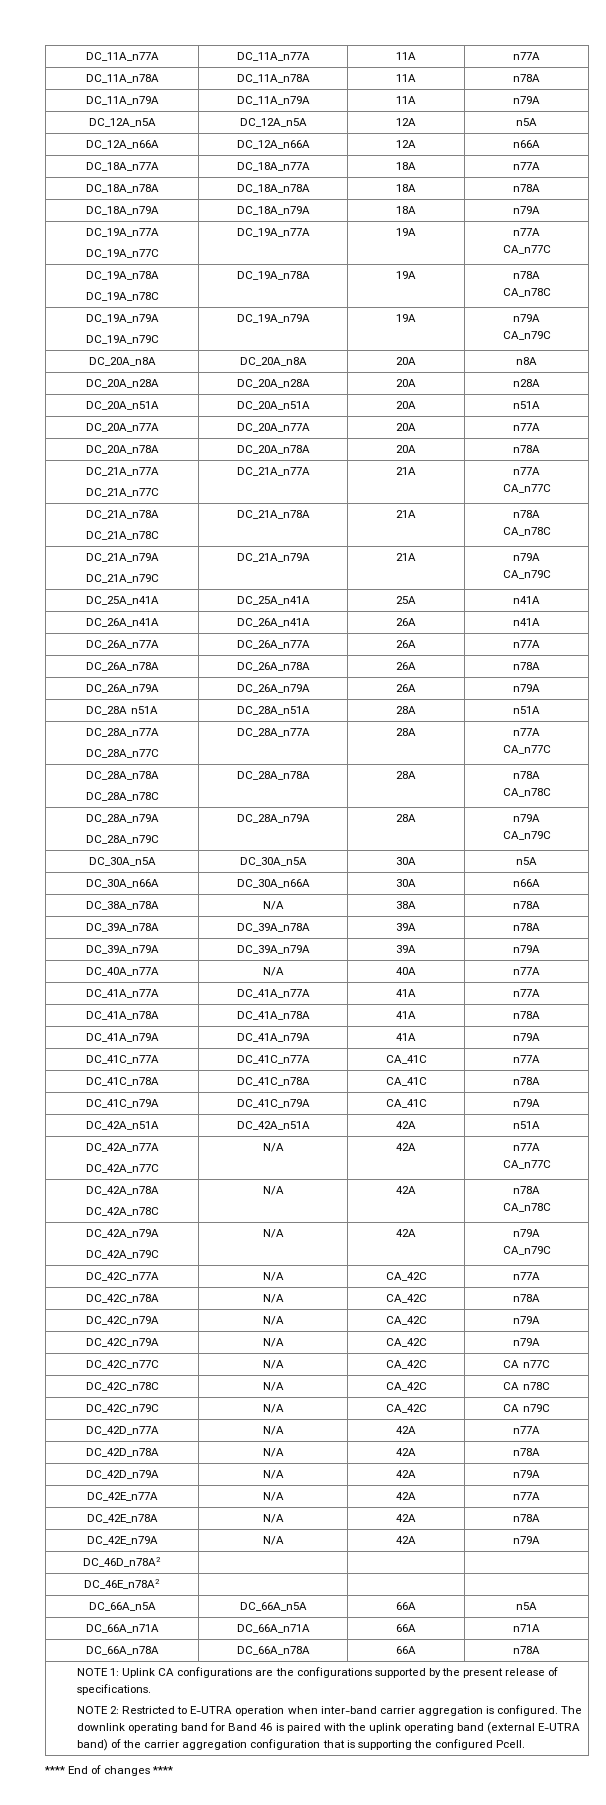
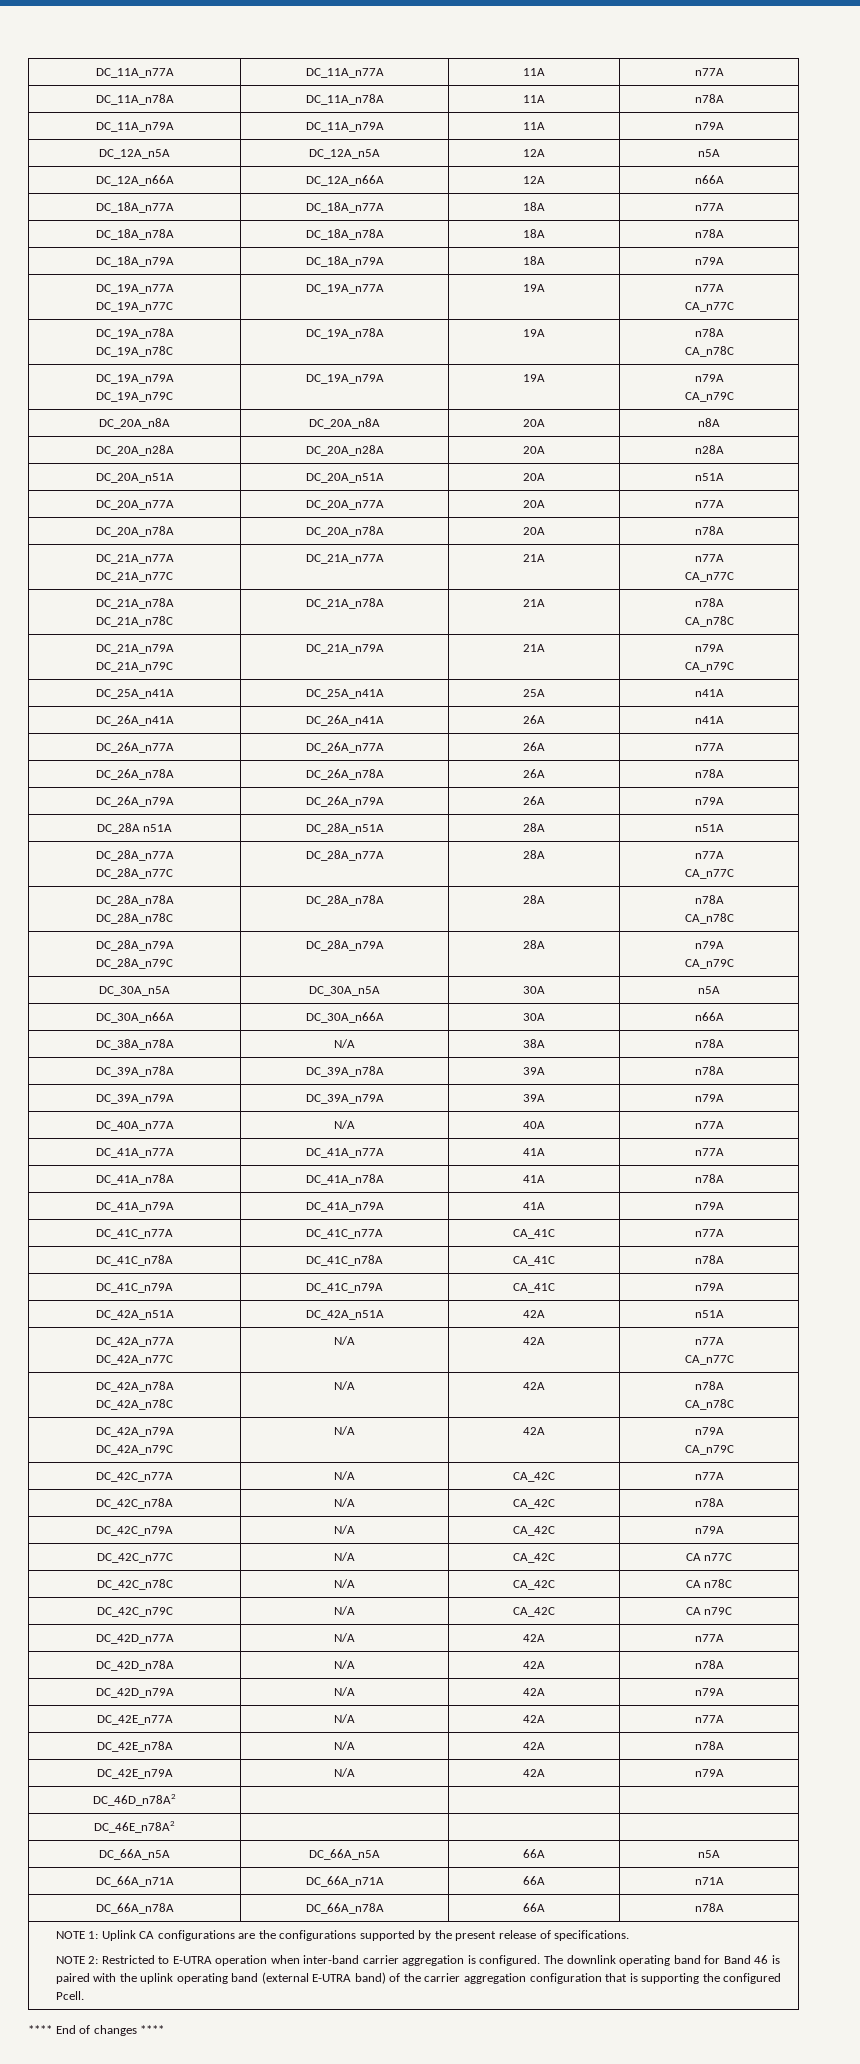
  DC_42C_n78A | N/A | CA_42C | n78A
- DC_42C_n79A | N/A | CA_42C | n79A

